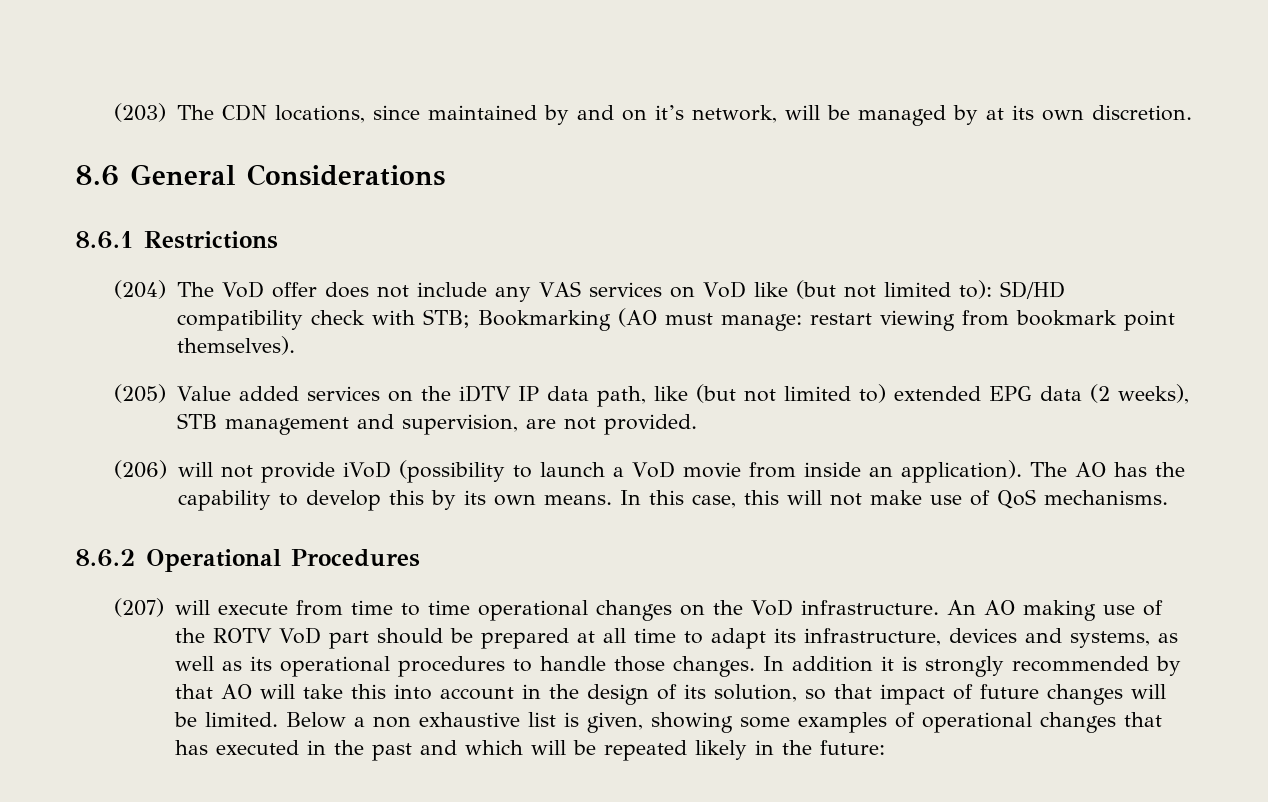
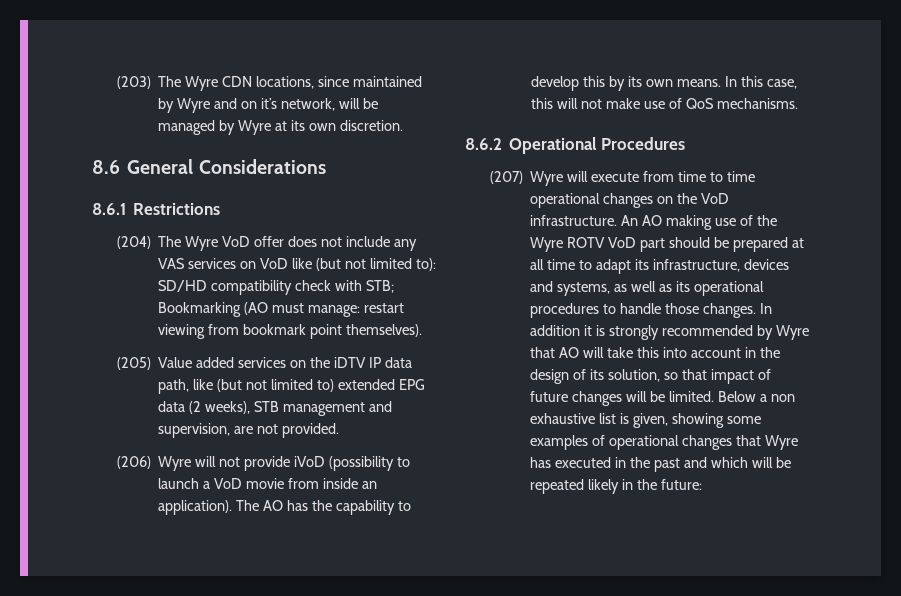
- (203) The CDN locations, since maintained by and on it’s network, will be managed by at its own discretion.
+ (203) The Wyre CDN locations, since maintained by Wyre and on it’s network, will be managed by Wyre at its own discretion.
- (204) The VoD offer does not include any VAS services on VoD like (but not limited to): SD/HD compatibility check with STB; Bookmarking (AO must manage: restart viewing from bookmark point themselves).
+ (204) The Wyre VoD offer does not include any VAS services on VoD like (but not limited to): SD/HD compatibility check with STB; Bookmarking (AO must manage: restart viewing from bookmark point themselves).
- (206) will not provide iVoD (possibility to launch a VoD movie from inside an application).
+ (206) Wyre will not provide iVoD (possibility to launch a VoD movie from inside an application).
- (207) will execute from time to time operational changes on the VoD infrastructure.
+ (207) Wyre will execute from time to time operational changes on the VoD infrastructure.
- An AO making use of the ROTV VoD part should be prepared at all time to adapt its infrastructure, devices and systems, as well as its operational procedures to handle those changes.
+ An AO making use of the Wyre ROTV VoD part should be prepared at all time to adapt its infrastructure, devices and systems, as well as its operational procedures to handle those changes.
- In addition it is strongly recommended by that AO will take this into account in the design of its solution, so that impact of future changes will be limited.
+ In addition it is strongly recommended by Wyre that AO will take this into account in the design of its solution, so that impact of future changes will be limited.
- Below a non exhaustive list is given, showing some examples of operational changes that has executed in the past and which will be repeated likely in the future:
+ Below a non exhaustive list is given, showing some examples of operational changes that Wyre has executed in the past and which will be repeated likely in the future:

